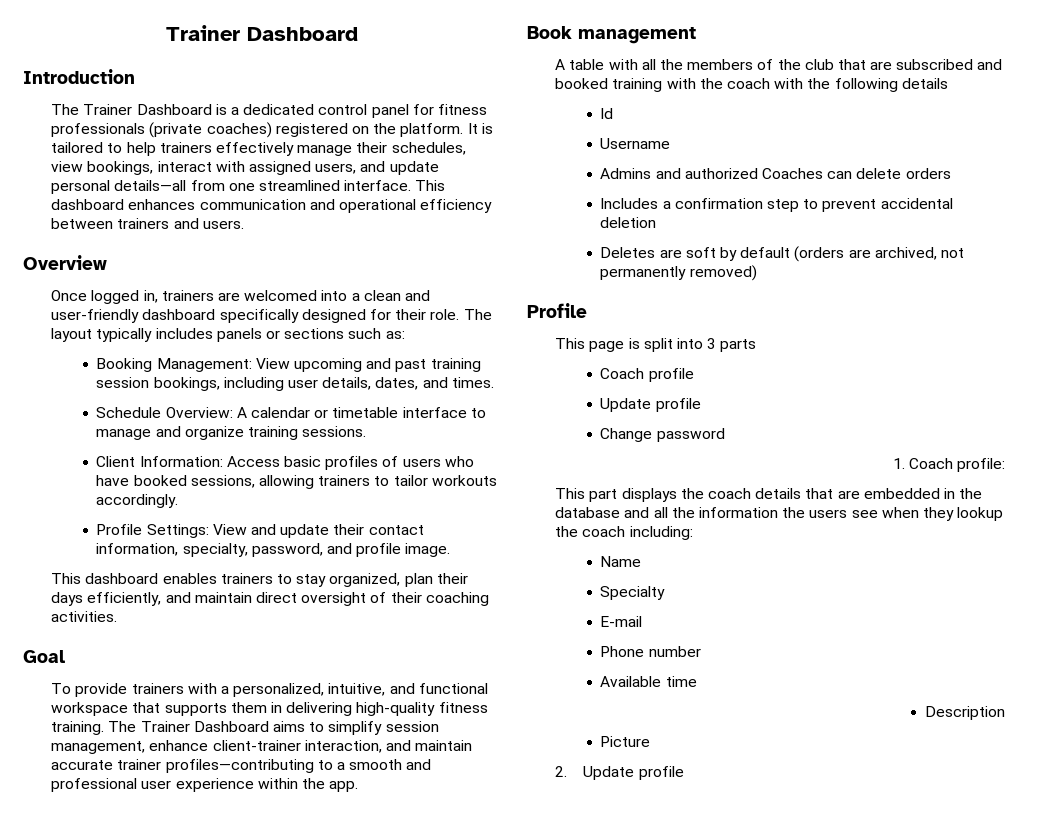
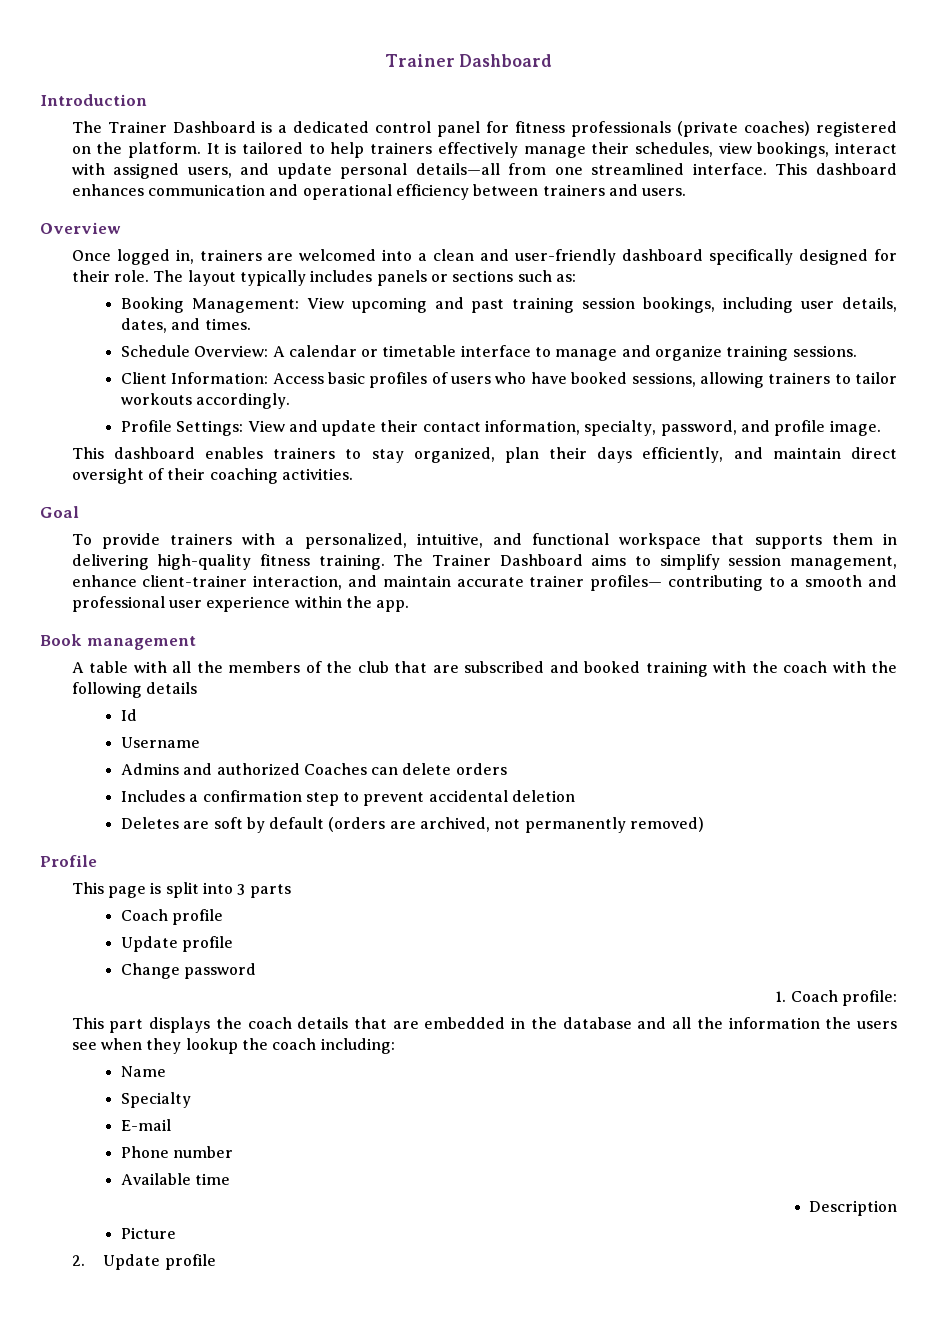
- The Trainer Dashboard aims to simplify session management, enhance client-trainer interaction, and maintain accurate trainer profiles—contributing to a smooth and professional user experience within the app.
+ The Trainer Dashboard aims to simplify session management, enhance client-trainer interaction, and maintain accurate trainer profiles— contributing to a smooth and professional user experience within the app.

